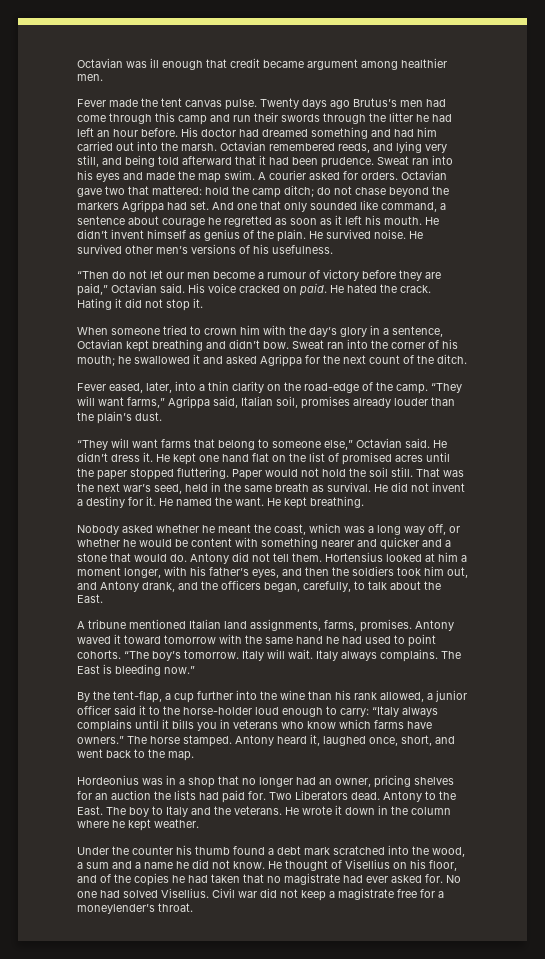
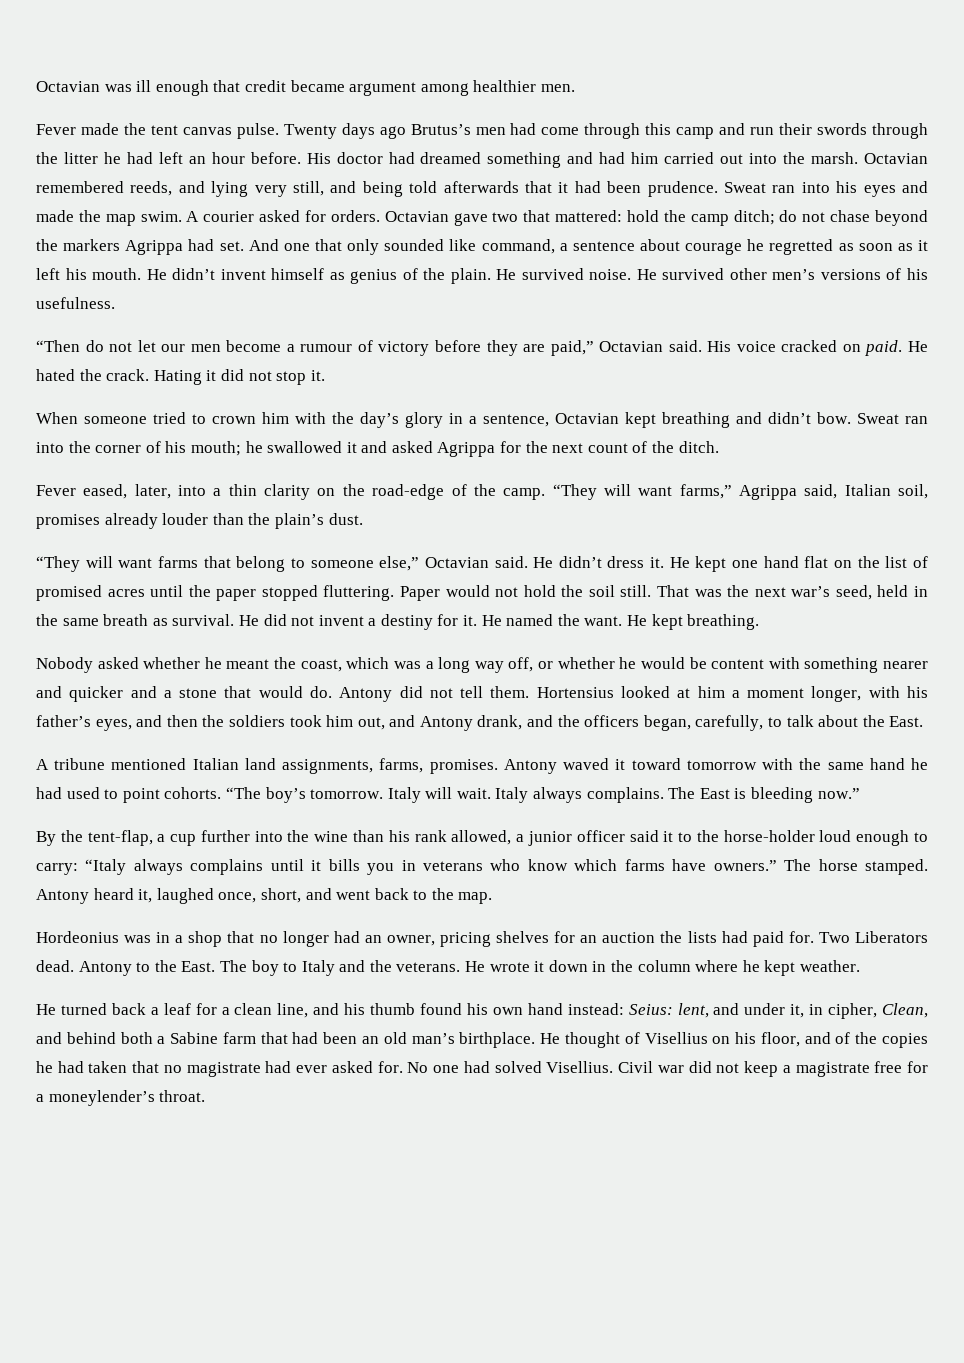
- Octavian remembered reeds, and lying very still, and being told afterward that it had been prudence.
+ Octavian remembered reeds, and lying very still, and being told afterwards that it had been prudence.
- Under the counter his thumb found a debt mark scratched into the wood, a sum and a name he did not know.
+ He turned back a leaf for a clean line, and his thumb found his own hand instead: Seius: lent, and under it, in cipher, Clean, and behind both a Sabine farm that had been an old man’s birthplace.

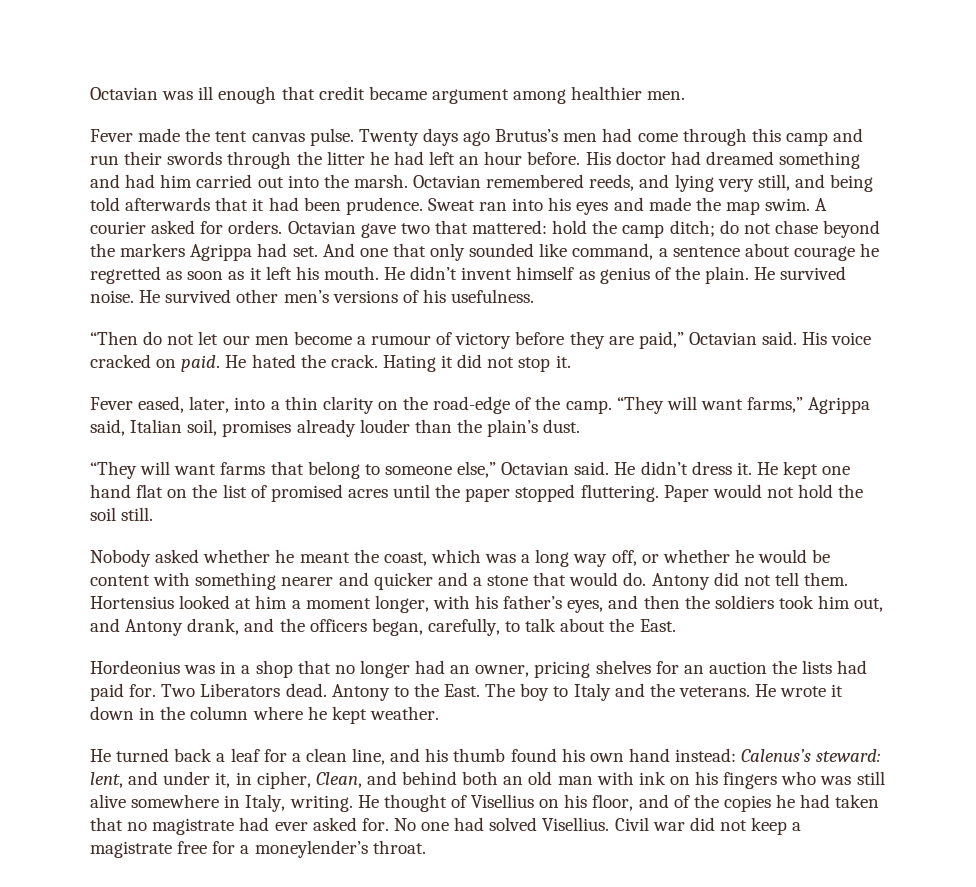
- When someone tried to crown him with the day’s glory in a sentence, Octavian kept breathing and didn’t bow. Sweat ran into the corner of his mouth; he swallowed it and asked Agrippa for the next count of the ditch.
- That was the next war’s seed, held in the same breath as survival. He did not invent a destiny for it. He named the want. He kept breathing.
- A tribune mentioned Italian land assignments, farms, promises. Antony waved it toward tomorrow with the same hand he had used to point cohorts. “The boy’s tomorrow. Italy will wait. Italy always complains. The East is bleeding now.”
- By the tent-flap, a cup further into the wine than his rank allowed, a junior officer said it to the horse-holder loud enough to carry: “Italy always complains until it bills you in veterans who know which farms have owners.” The horse stamped. Antony heard it, laughed once, short, and went back to the map.
- He turned back a leaf for a clean line, and his thumb found his own hand instead: Seius: lent, and under it, in cipher, Clean, and behind both a Sabine farm that had been an old man’s birthplace.
+ He turned back a leaf for a clean line, and his thumb found his own hand instead: Calenus’s steward: lent, and under it, in cipher, Clean, and behind both an old man with ink on his fingers who was still alive somewhere in Italy, writing.

